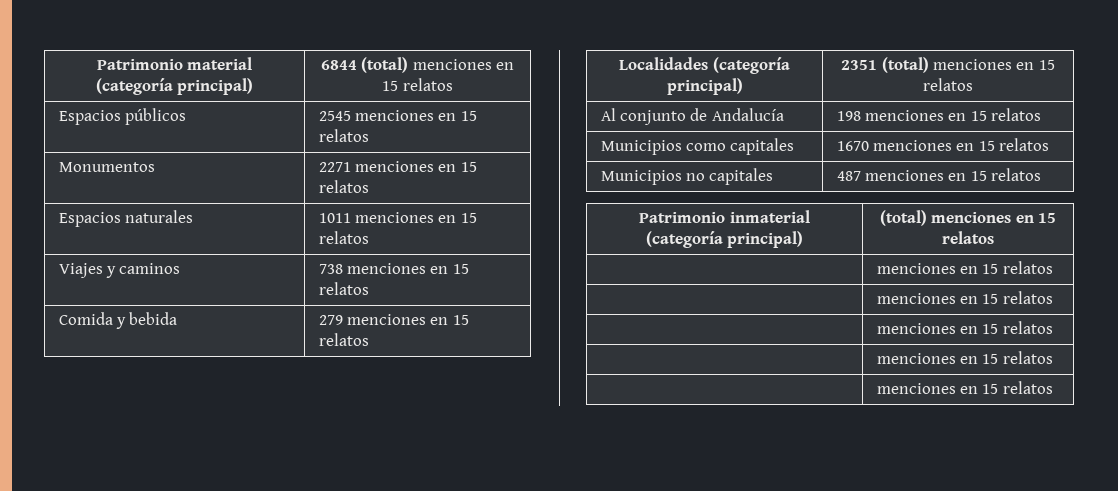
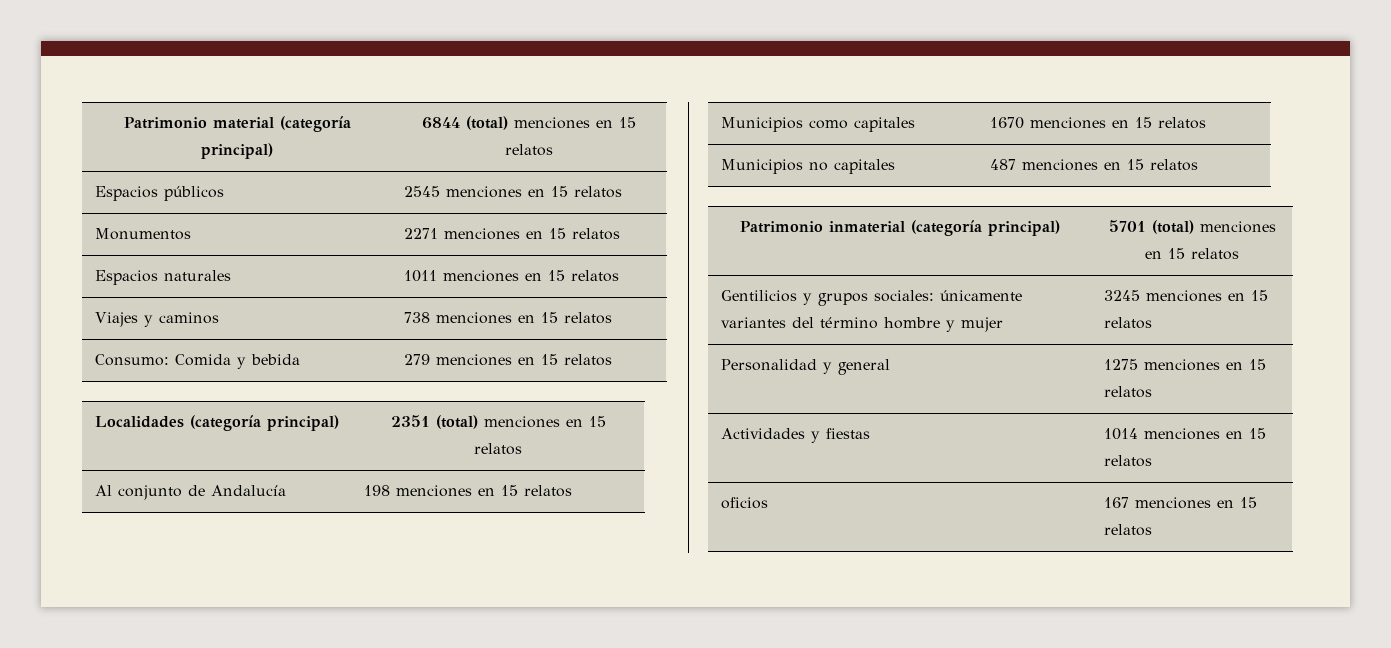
- Comida y bebida | 279 menciones en 15 relatos
+ Consumo: Comida y bebida | 279 menciones en 15 relatos
- Patrimonio inmaterial (categoría principal) | (total) menciones en 15 relatos
- | menciones en 15 relatos
- | menciones en 15 relatos
- | menciones en 15 relatos
- | menciones en 15 relatos
- | menciones en 15 relatos
+ Patrimonio inmaterial (categoría principal) | 5701 (total) menciones en 15 relatos
+ Gentilicios y grupos sociales: únicamente variantes del término hombre y mujer | 3245 menciones en 15 relatos
+ Personalidad y general | 1275 menciones en 15 relatos
+ Actividades y fiestas | 1014 menciones en 15 relatos
+ oficios | 167 menciones en 15 relatos

